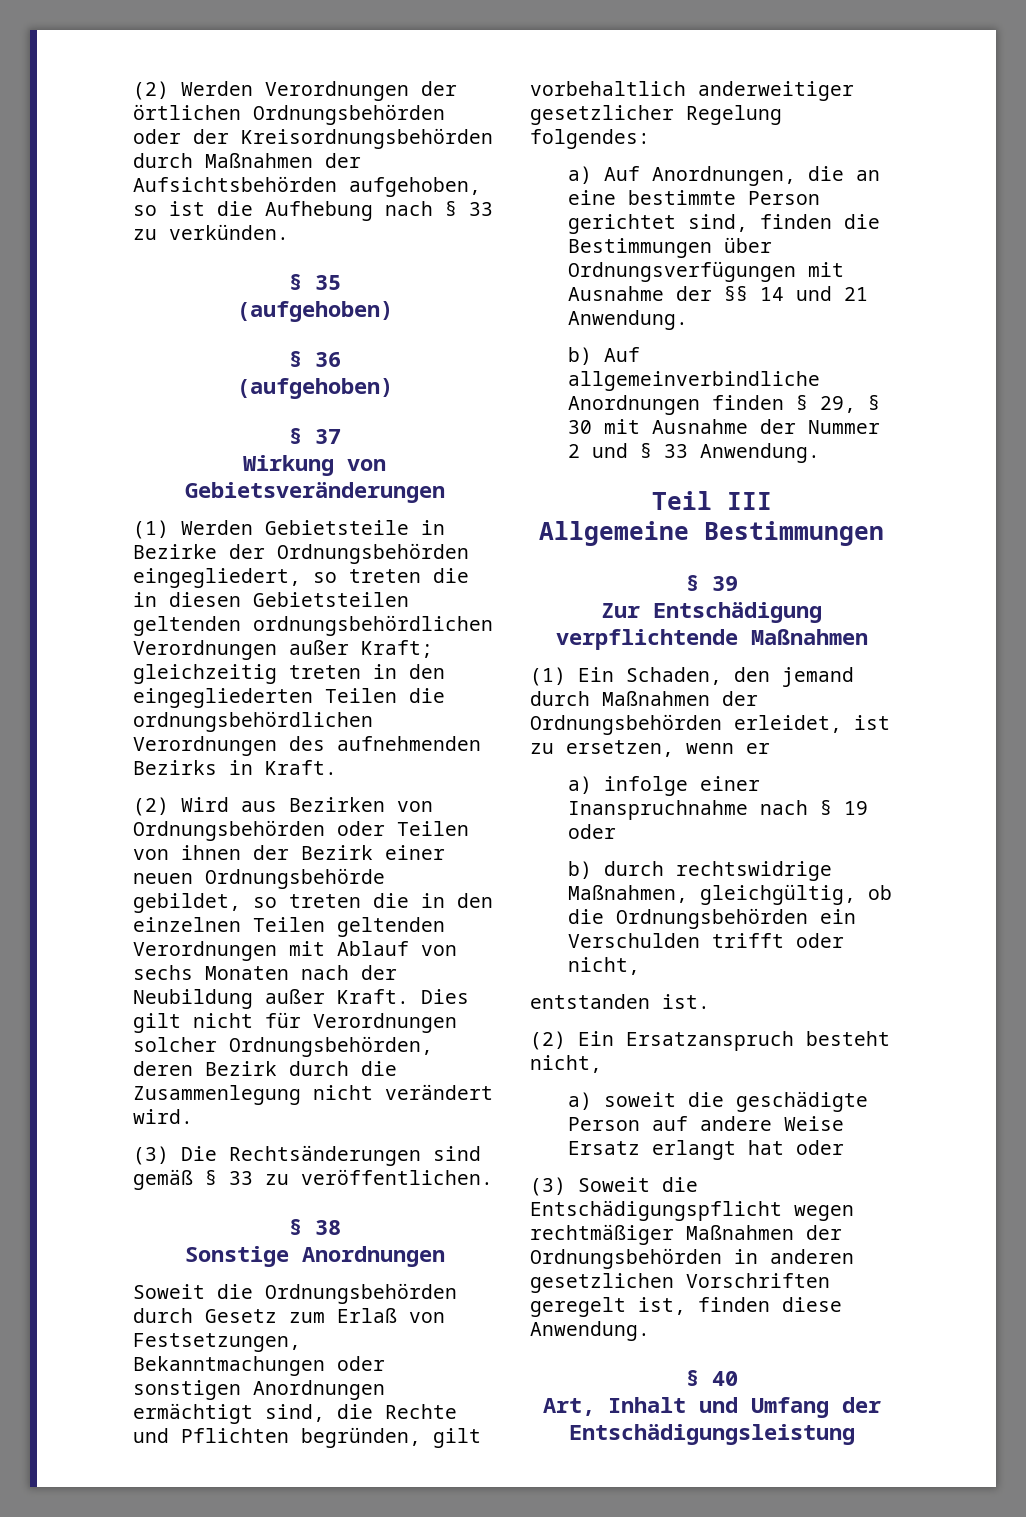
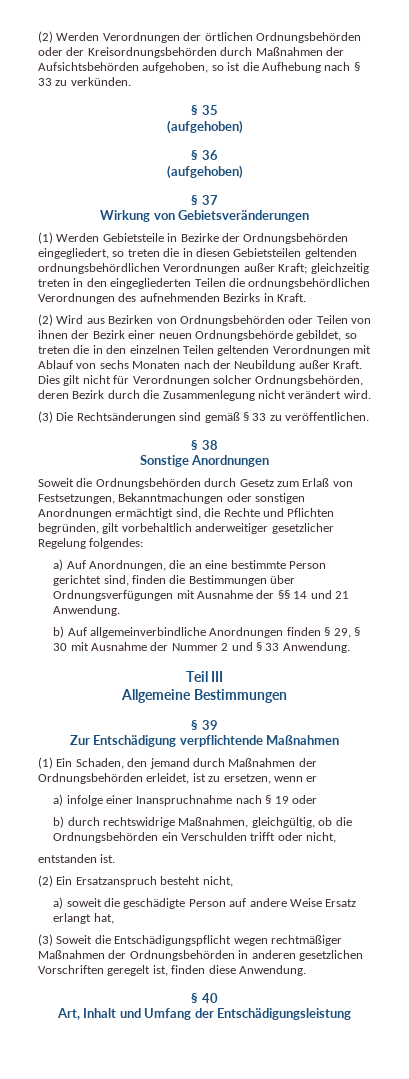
- a) soweit die geschädigte Person auf andere Weise Ersatz erlangt hat oder
+ a) soweit die geschädigte Person auf andere Weise Ersatz erlangt hat,

